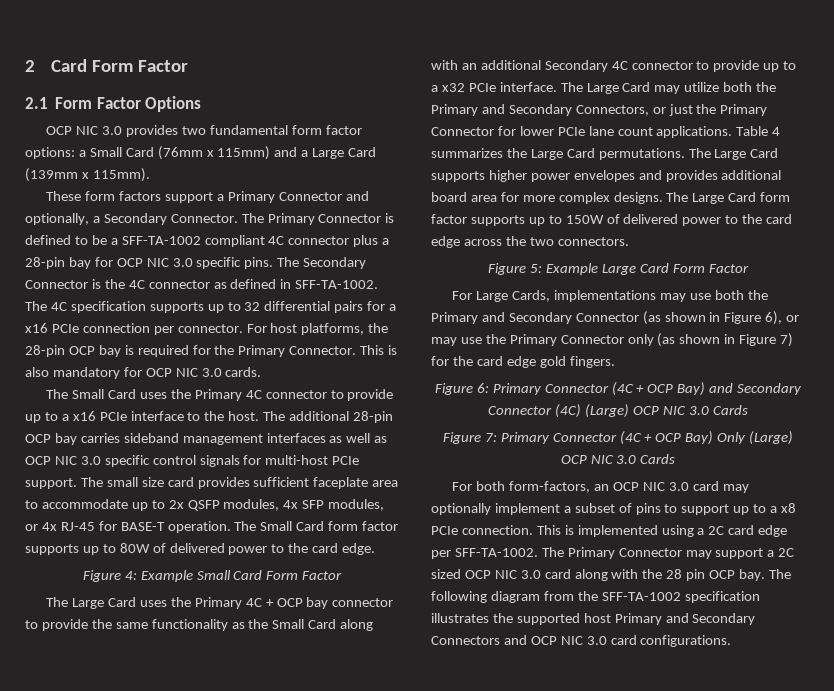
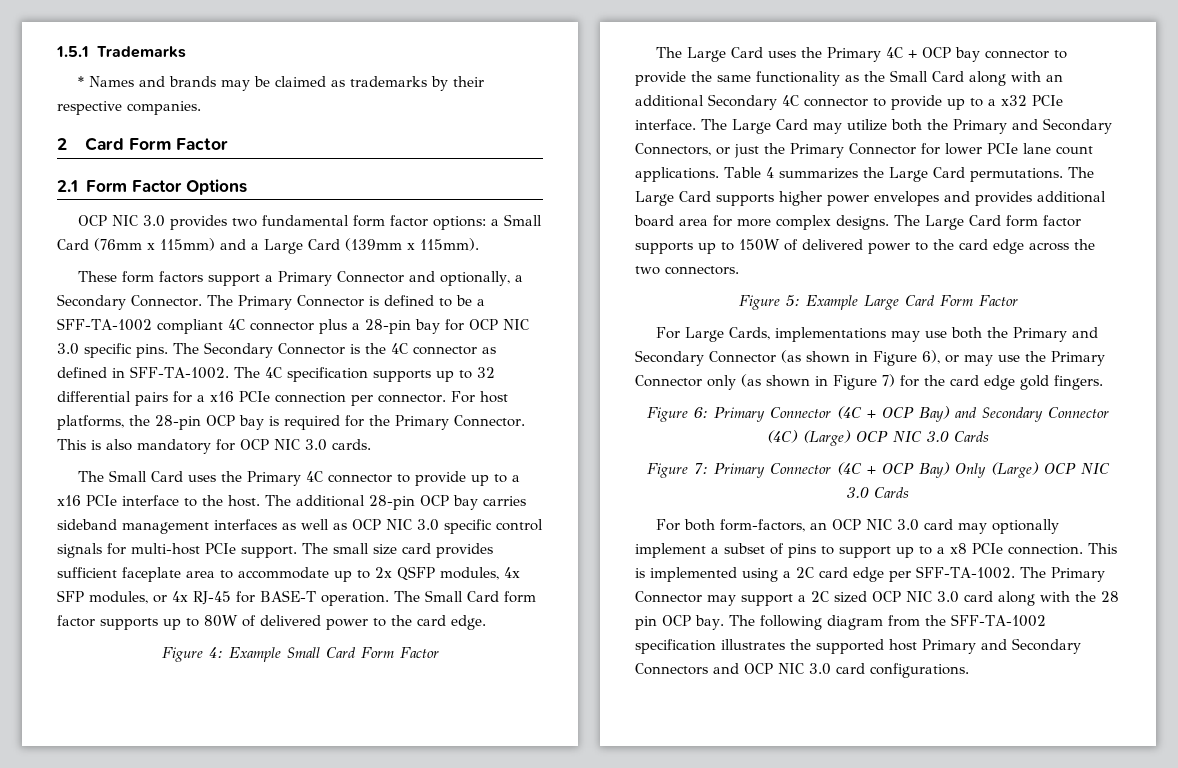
+ 1.5.1 Trademarks
+ * Names and brands may be claimed as trademarks by their respective companies.

